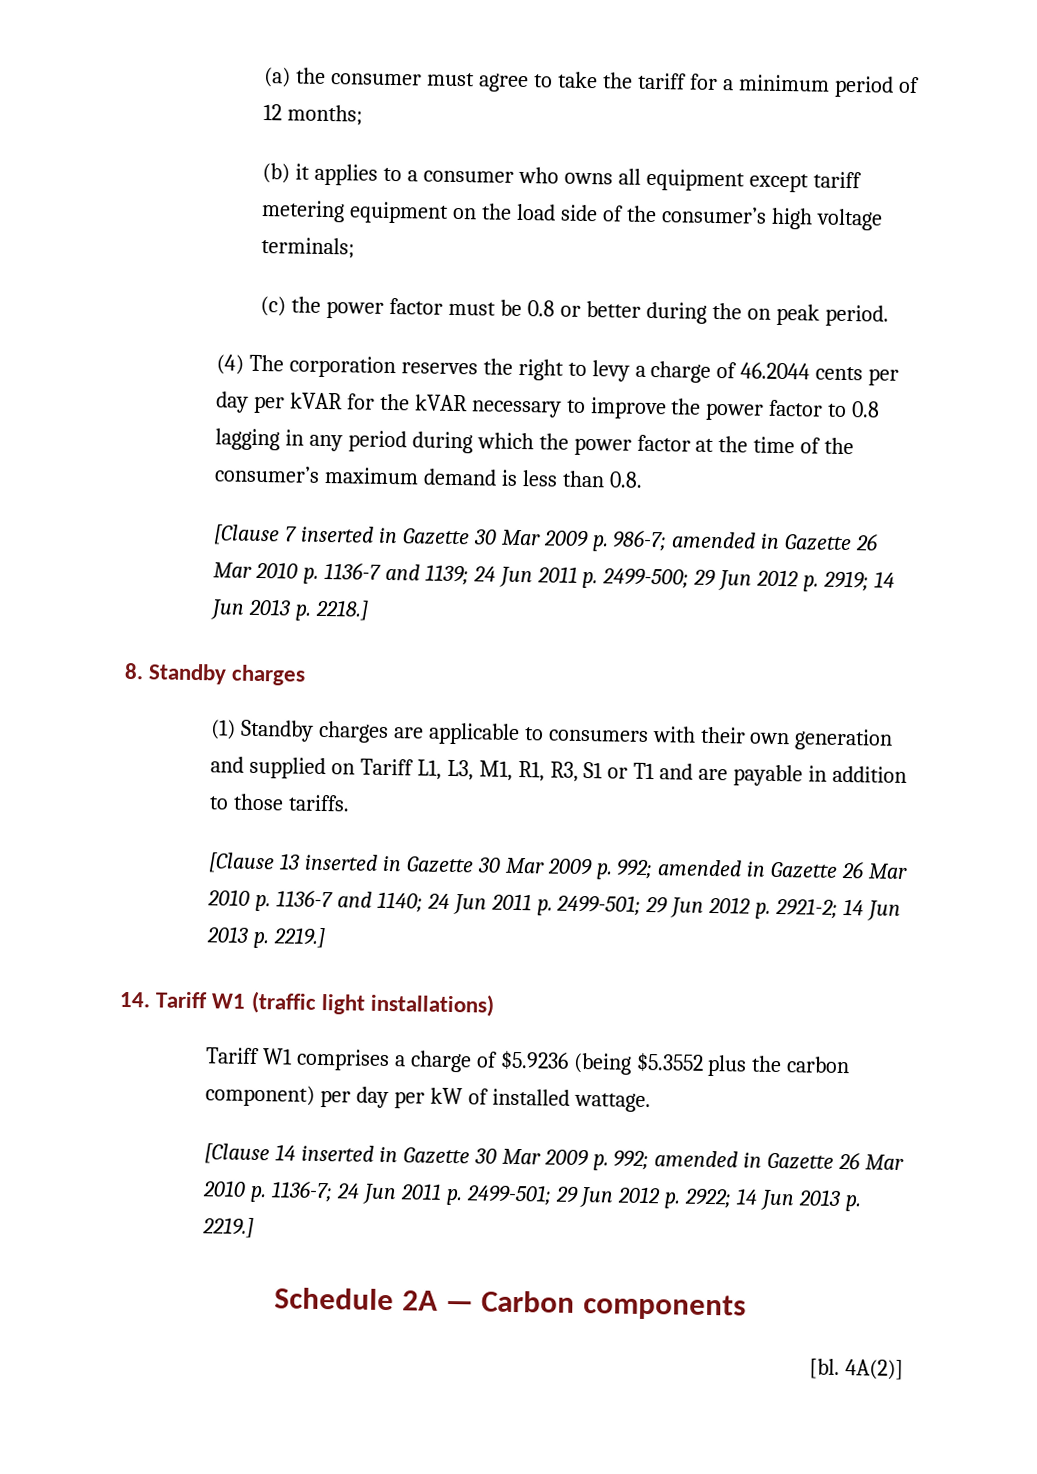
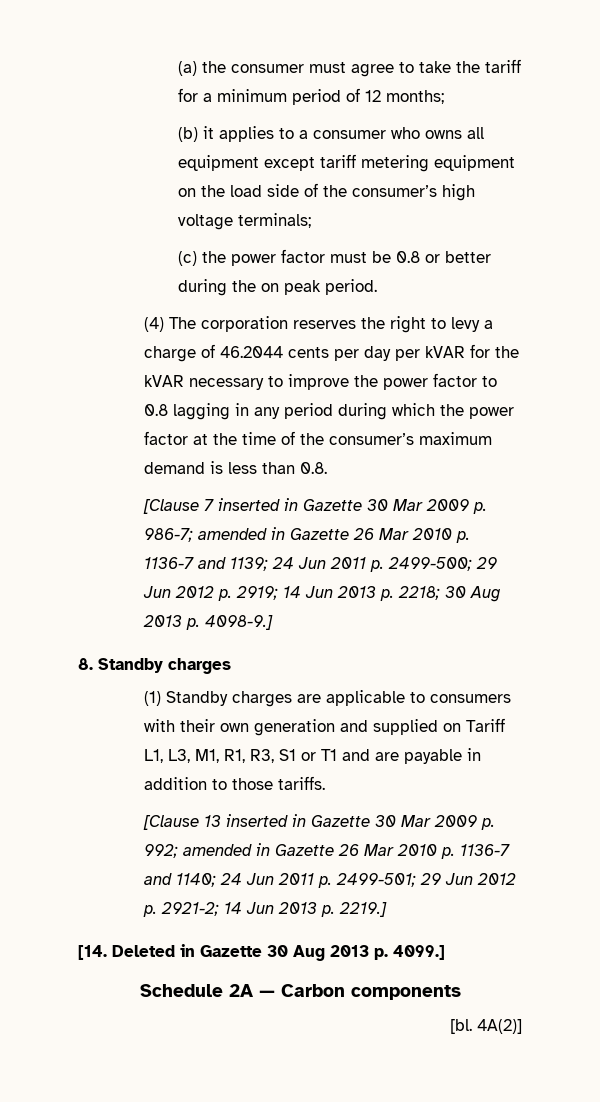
- [Clause 7 inserted in Gazette 30 Mar 2009 p. 986-7; amended in Gazette 26 Mar 2010 p. 1136-7 and 1139; 24 Jun 2011 p. 2499-500; 29 Jun 2012 p. 2919; 14 Jun 2013 p. 2218.]
+ [Clause 7 inserted in Gazette 30 Mar 2009 p. 986-7; amended in Gazette 26 Mar 2010 p. 1136-7 and 1139; 24 Jun 2011 p. 2499-500; 29 Jun 2012 p. 2919; 14 Jun 2013 p. 2218; 30 Aug 2013 p. 4098-9.]
- 14. Tariff W1 (traffic light installations)
- Tariff W1 comprises a charge of $5.9236 (being $5.3552 plus the carbon component) per day per kW of installed wattage.
- [Clause 14 inserted in Gazette 30 Mar 2009 p. 992; amended in Gazette 26 Mar 2010 p. 1136-7; 24 Jun 2011 p. 2499-501; 29 Jun 2012 p. 2922; 14 Jun 2013 p. 2219.]
+ [14. Deleted in Gazette 30 Aug 2013 p. 4099.]

